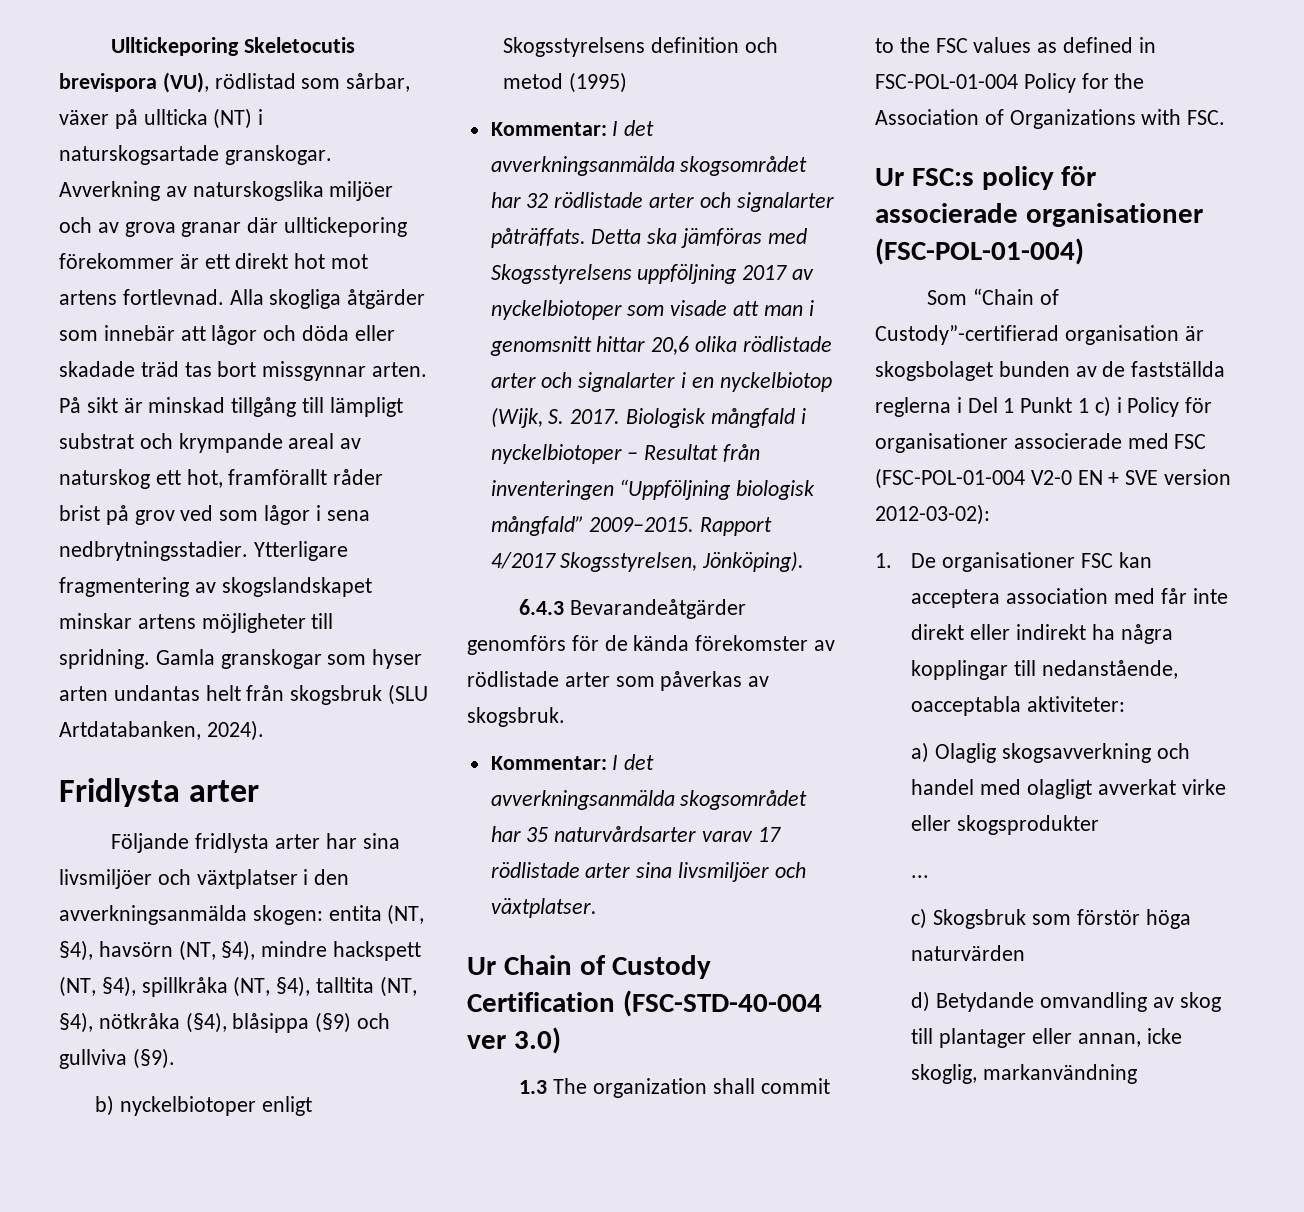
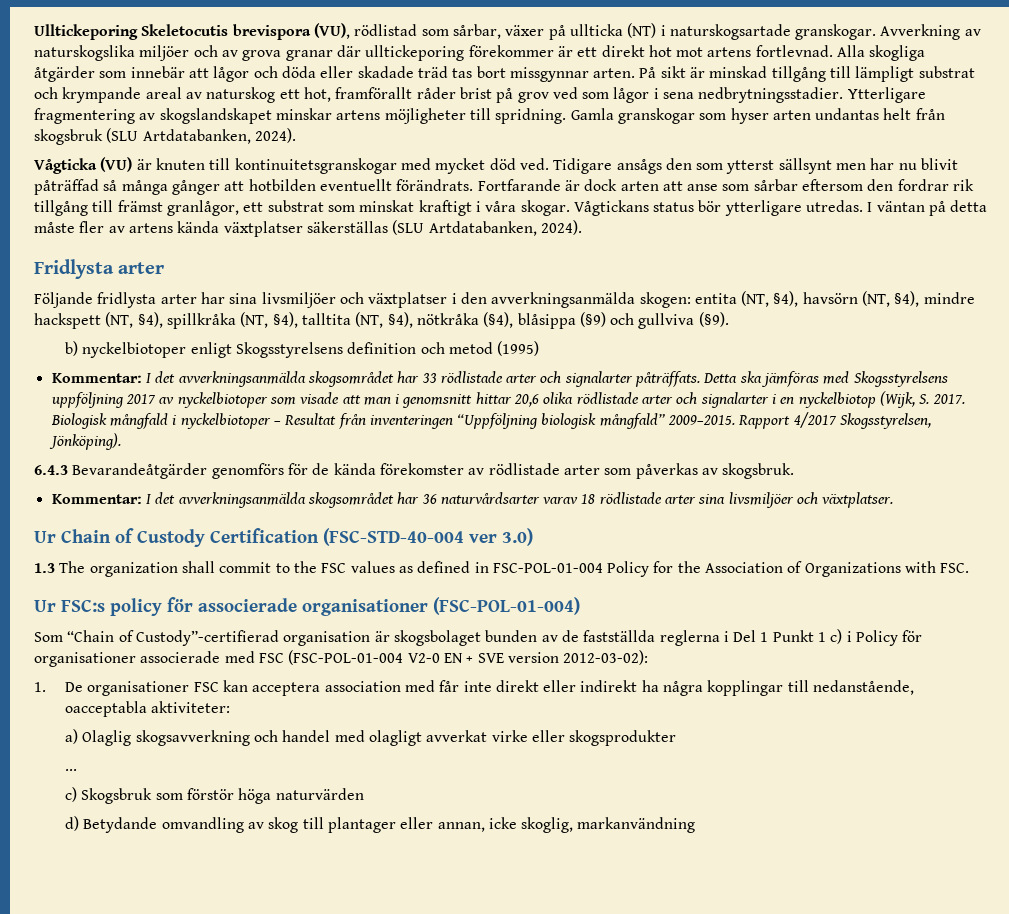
+ Vågticka (VU) är knuten till kontinuitetsgranskogar med mycket död ved. Tidigare ansågs den som ytterst sällsynt men har nu blivit påträffad så många gånger att hotbilden eventuellt förändrats. Fortfarande är dock arten att anse som sårbar eftersom den fordrar rik tillgång till främst granlågor, ett substrat som minskat kraftigt i våra skogar. Vågtickans status bör ytterligare utredas. I väntan på detta måste fler av artens kända växtplatser säkerställas (SLU Artdatabanken, 2024).
- Kommentar: I det avverkningsanmälda skogsområdet har 32 rödlistade arter och signalarter påträffats.
+ Kommentar: I det avverkningsanmälda skogsområdet har 33 rödlistade arter och signalarter påträffats.
- Kommentar: I det avverkningsanmälda skogsområdet har 35 naturvårdsarter varav 17 rödlistade arter sina livsmiljöer och växtplatser.
+ Kommentar: I det avverkningsanmälda skogsområdet har 36 naturvårdsarter varav 18 rödlistade arter sina livsmiljöer och växtplatser.

